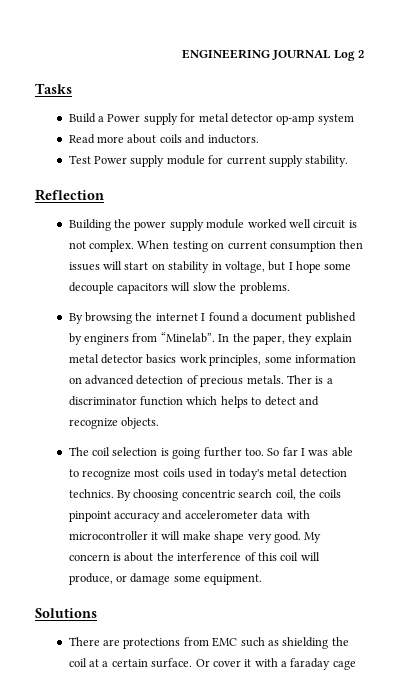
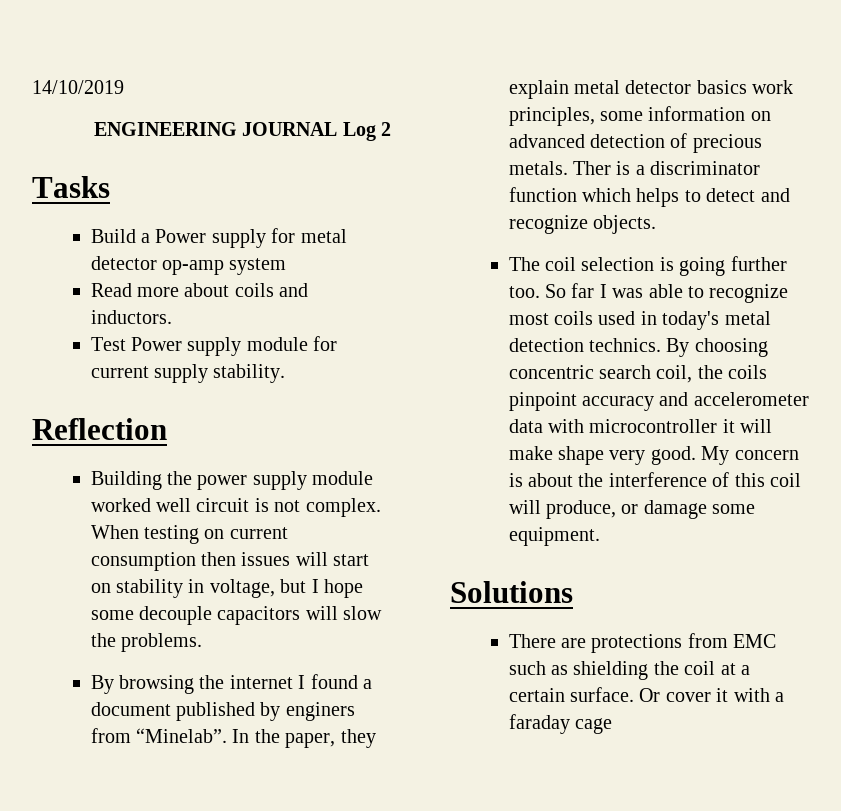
+ 14/10/2019

